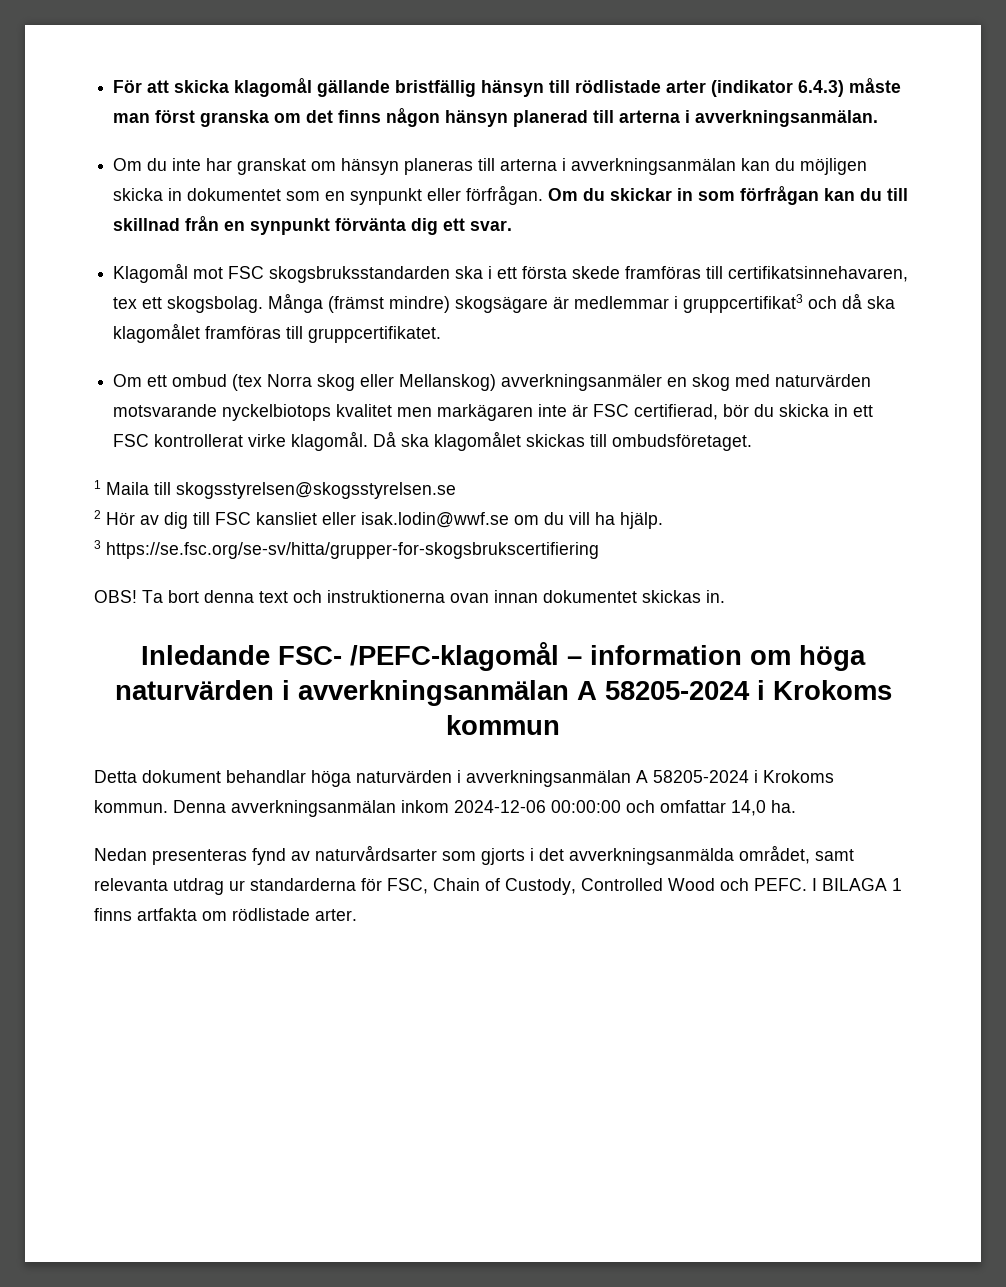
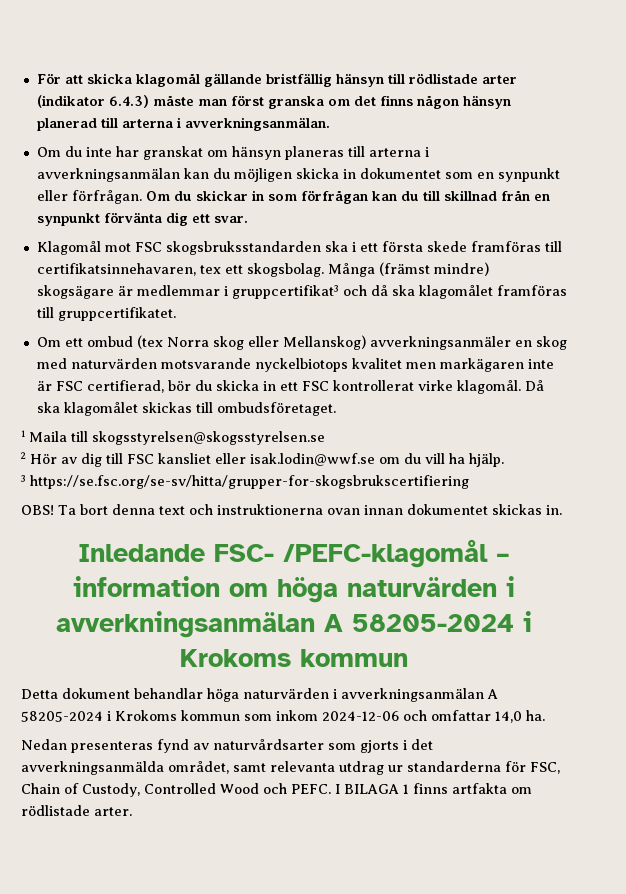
- Detta dokument behandlar höga naturvärden i avverkningsanmälan A 58205-2024 i Krokoms kommun. Denna avverkningsanmälan inkom 2024-12-06 00:00:00 och omfattar 14,0 ha.
+ Detta dokument behandlar höga naturvärden i avverkningsanmälan A 58205-2024 i Krokoms kommun som inkom 2024-12-06 och omfattar 14,0 ha.

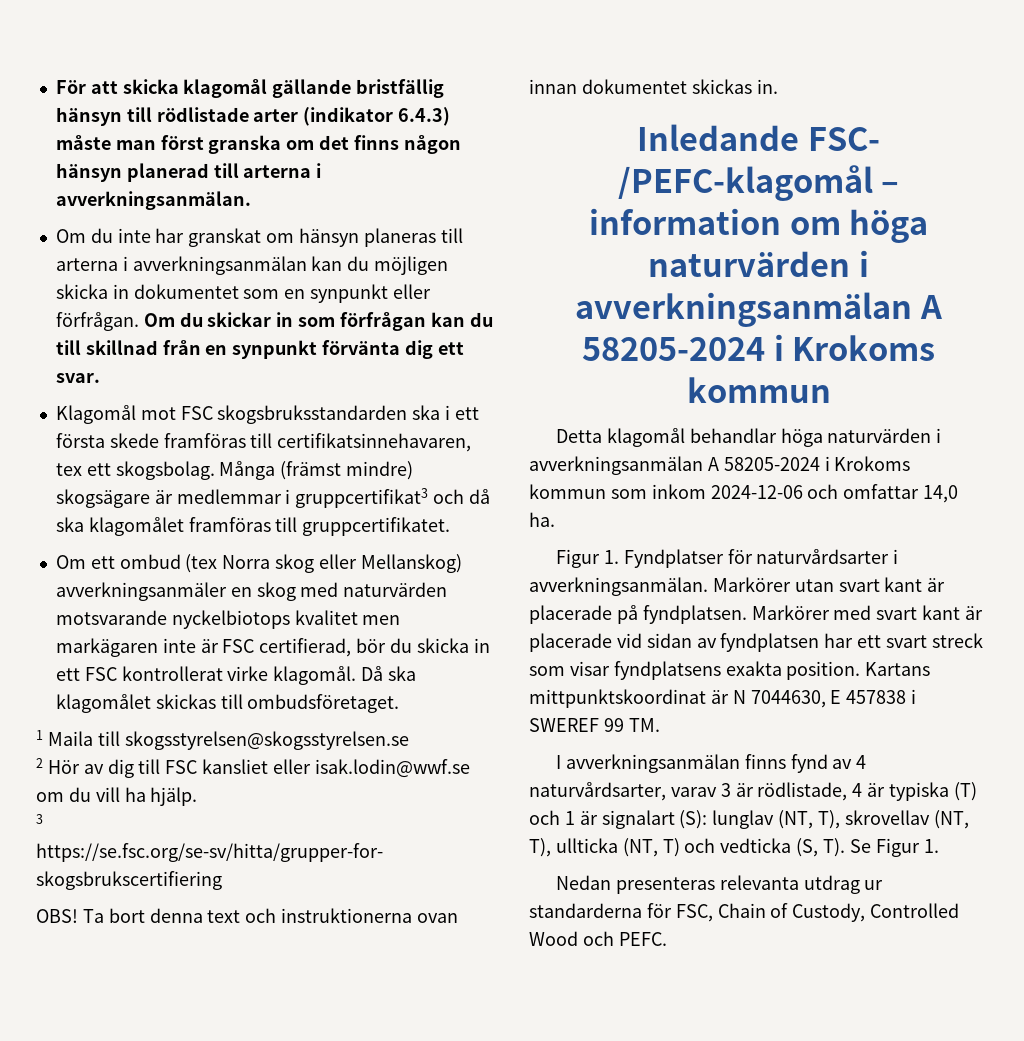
- Detta dokument behandlar höga naturvärden i avverkningsanmälan A 58205-2024 i Krokoms kommun som inkom 2024-12-06 och omfattar 14,0 ha.
+ Detta klagomål behandlar höga naturvärden i avverkningsanmälan A 58205-2024 i Krokoms kommun som inkom 2024-12-06 och omfattar 14,0 ha.
- Nedan presenteras fynd av naturvårdsarter som gjorts i det avverkningsanmälda området, samt relevanta utdrag ur standarderna för FSC, Chain of Custody, Controlled Wood och PEFC. I BILAGA 1 finns artfakta om rödlistade arter.
+ Figur 1. Fyndplatser för naturvårdsarter i avverkningsanmälan. Markörer utan svart kant är placerade på fyndplatsen. Markörer med svart kant är placerade vid sidan av fyndplatsen har ett svart streck som visar fyndplatsens exakta position. Kartans mittpunktskoordinat är N 7044630, E 457838 i SWEREF 99 TM.
+ I avverkningsanmälan finns fynd av 4 naturvårdsarter, varav 3 är rödlistade, 4 är typiska (T) och 1 är signalart (S): lunglav (NT, T), skrovellav (NT, T), ullticka (NT, T) och vedticka (S, T). Se Figur 1.
+ Nedan presenteras relevanta utdrag ur standarderna för FSC, Chain of Custody, Controlled Wood och PEFC.

